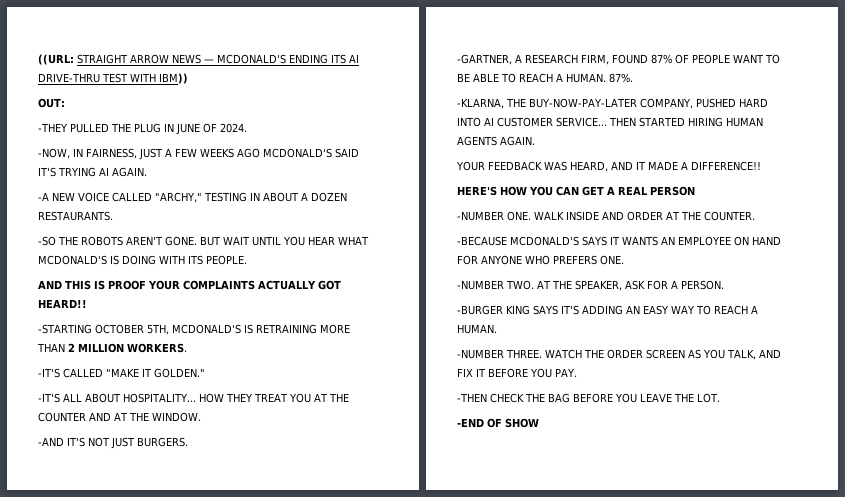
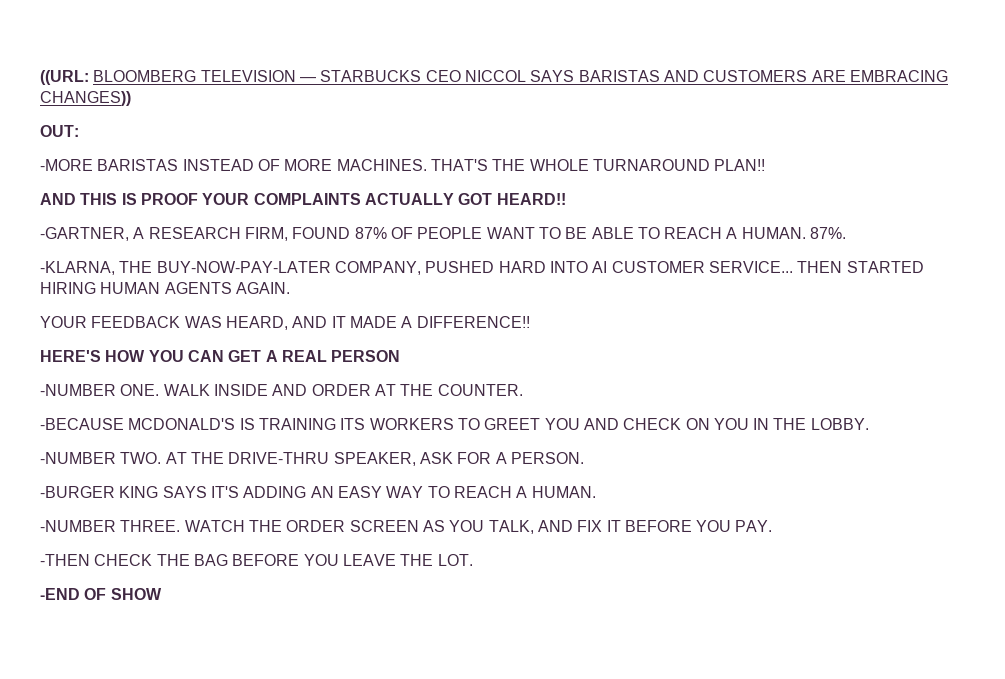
- ((URL: STRAIGHT ARROW NEWS — MCDONALD'S ENDING ITS AI DRIVE-THRU TEST WITH IBM))
+ ((URL: BLOOMBERG TELEVISION — STARBUCKS CEO NICCOL SAYS BARISTAS AND CUSTOMERS ARE EMBRACING CHANGES))
  OUT:
- -THEY PULLED THE PLUG IN JUNE OF 2024.
- -NOW, IN FAIRNESS, JUST A FEW WEEKS AGO MCDONALD'S SAID IT'S TRYING AI AGAIN.
- -A NEW VOICE CALLED "ARCHY," TESTING IN ABOUT A DOZEN RESTAURANTS.
- -SO THE ROBOTS AREN'T GONE. BUT WAIT UNTIL YOU HEAR WHAT MCDONALD'S IS DOING WITH ITS PEOPLE.
+ -MORE BARISTAS INSTEAD OF MORE MACHINES. THAT'S THE WHOLE TURNAROUND PLAN!!
- -STARTING OCTOBER 5TH, MCDONALD'S IS RETRAINING MORE THAN 2 MILLION WORKERS.
- -IT'S CALLED "MAKE IT GOLDEN."
- -IT'S ALL ABOUT HOSPITALITY... HOW THEY TREAT YOU AT THE COUNTER AND AT THE WINDOW.
- -AND IT'S NOT JUST BURGERS.
- -BECAUSE MCDONALD'S SAYS IT WANTS AN EMPLOYEE ON HAND FOR ANYONE WHO PREFERS ONE.
+ -BECAUSE MCDONALD'S IS TRAINING ITS WORKERS TO GREET YOU AND CHECK ON YOU IN THE LOBBY.
- -NUMBER TWO. AT THE SPEAKER, ASK FOR A PERSON.
+ -NUMBER TWO. AT THE DRIVE-THRU SPEAKER, ASK FOR A PERSON.

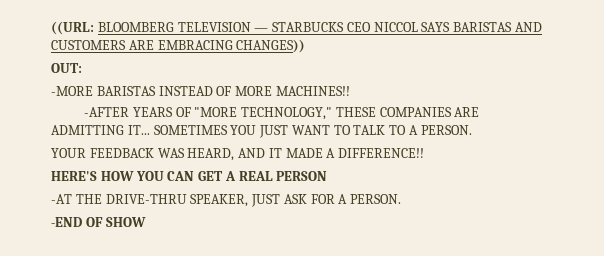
- -MORE BARISTAS INSTEAD OF MORE MACHINES. THAT'S THE WHOLE TURNAROUND PLAN!!
- AND THIS IS PROOF YOUR COMPLAINTS ACTUALLY GOT HEARD!!
- -GARTNER, A RESEARCH FIRM, FOUND 87% OF PEOPLE WANT TO BE ABLE TO REACH A HUMAN. 87%.
- -KLARNA, THE BUY-NOW-PAY-LATER COMPANY, PUSHED HARD INTO AI CUSTOMER SERVICE... THEN STARTED HIRING HUMAN AGENTS AGAIN.
+ -MORE BARISTAS INSTEAD OF MORE MACHINES!!
+ -AFTER YEARS OF "MORE TECHNOLOGY," THESE COMPANIES ARE ADMITTING IT... SOMETIMES YOU JUST WANT TO TALK TO A PERSON.
- -NUMBER ONE. WALK INSIDE AND ORDER AT THE COUNTER.
- -BECAUSE MCDONALD'S IS TRAINING ITS WORKERS TO GREET YOU AND CHECK ON YOU IN THE LOBBY.
- -NUMBER TWO. AT THE DRIVE-THRU SPEAKER, ASK FOR A PERSON.
+ -AT THE DRIVE-THRU SPEAKER, JUST ASK FOR A PERSON.
- -BURGER KING SAYS IT'S ADDING AN EASY WAY TO REACH A HUMAN.
- -NUMBER THREE. WATCH THE ORDER SCREEN AS YOU TALK, AND FIX IT BEFORE YOU PAY.
- -THEN CHECK THE BAG BEFORE YOU LEAVE THE LOT.

